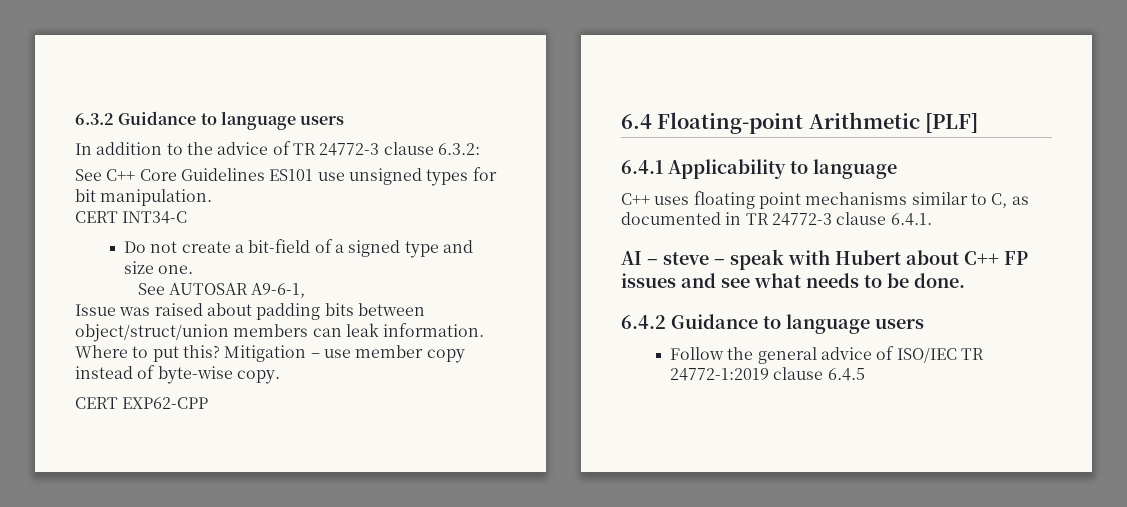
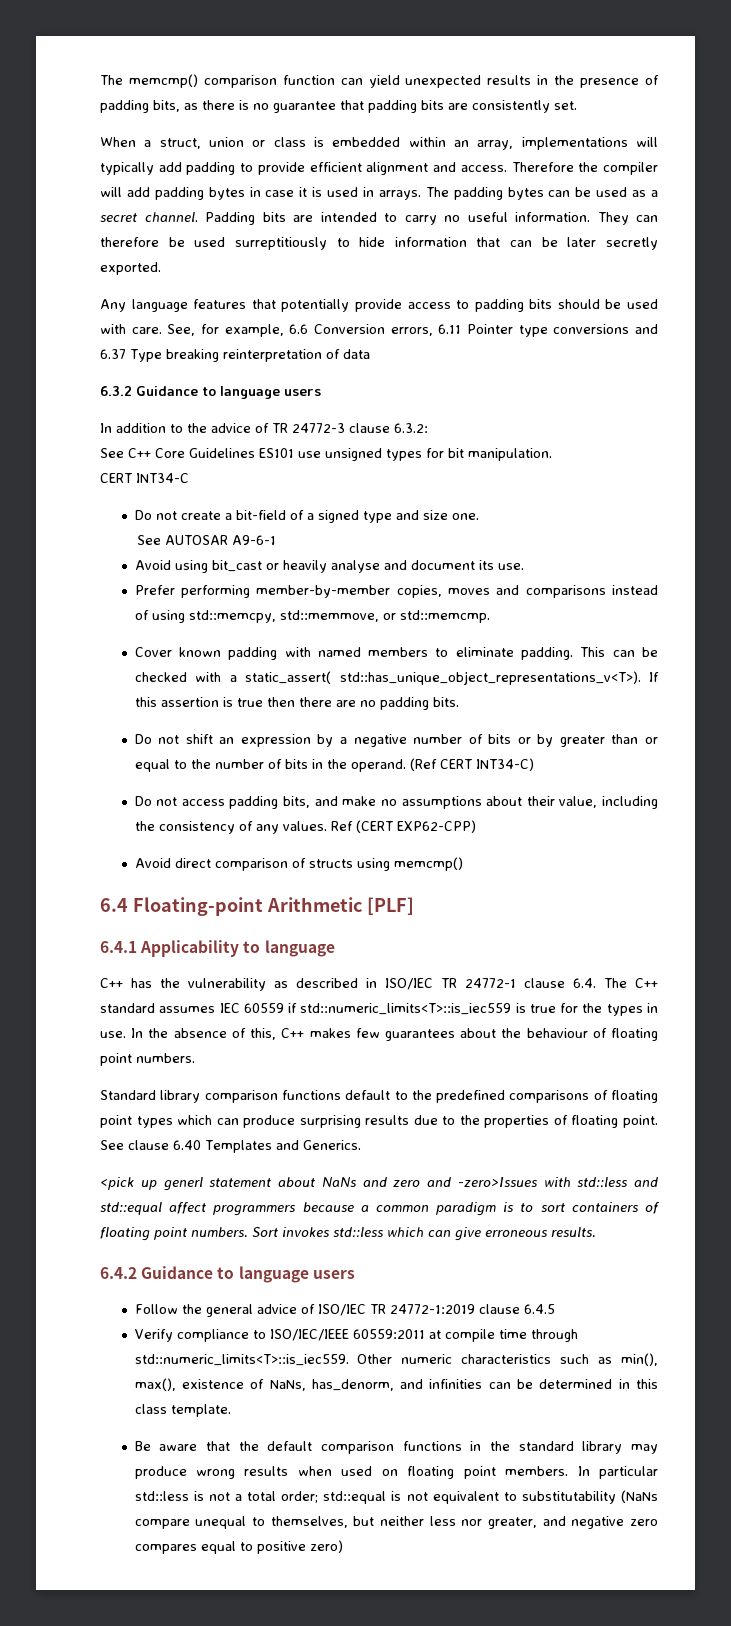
+ The memcmp() comparison function can yield unexpected results in the presence of padding bits, as there is no guarantee that padding bits are consistently set.
+ When a struct, union or class is embedded within an array, implementations will typically add padding to provide efficient alignment and access. Therefore the compiler will add padding bytes in case it is used in arrays. The padding bytes can be used as a secret channel. Padding bits are intended to carry no useful information. They can therefore be used surreptitiously to hide information that can be later secretly exported.
+ Any language features that potentially provide access to padding bits should be used with care. See, for example, 6.6 Conversion errors, 6.11 Pointer type conversions and 6.37 Type breaking reinterpretation of data
- See AUTOSAR A9-6-1,
- Issue was raised about padding bits between object/struct/union members can leak information. Where to put this? Mitigation – use member copy instead of byte-wise copy.
- CERT EXP62-CPP
+ See AUTOSAR A9-6-1
+ Avoid using bit_cast or heavily analyse and document its use.
+ Prefer performing member-by-member copies, moves and comparisons instead of using std::memcpy, std::memmove, or std::memcmp.
+ Cover known padding with named members to eliminate padding. This can be checked with a static_assert( std::has_unique_object_representations_v<T>). If this assertion is true then there are no padding bits.
+ Do not shift an expression by a negative number of bits or by greater than or equal to the number of bits in the operand. (Ref CERT INT34-C)
+ Do not access padding bits, and make no assumptions about their value, including the consistency of any values. Ref (CERT EXP62-CPP)
+ Avoid direct comparison of structs using memcmp()
- C++ uses floating point mechanisms similar to C, as documented in TR 24772-3 clause 6.4.1.
- AI – steve – speak with Hubert about C++ FP issues and see what needs to be done.
+ C++ has the vulnerability as described in ISO/IEC TR 24772-1 clause 6.4. The C++ standard assumes IEC 60559 if std::numeric_limits<T>::is_iec559 is true for the types in use. In the absence of this, C++ makes few guarantees about the behaviour of floating point numbers.
+ Standard library comparison functions default to the predefined comparisons of floating point types which can produce surprising results due to the properties of floating point. See clause 6.40 Templates and Generics.
+ <pick up generl statement about NaNs and zero and -zero>Issues with std::less and std::equal affect programmers because a common paradigm is to sort containers of floating point numbers. Sort invokes std::less which can give erroneous results.
+ Verify compliance to ISO/IEC/IEEE 60559:2011 at compile time through std::numeric_limits<T>::is_iec559. Other numeric characteristics such as min(), max(), existence of NaNs, has_denorm, and infinities can be determined in this class template.
+ Be aware that the default comparison functions in the standard library may produce wrong results when used on floating point members. In particular std::less is not a total order; std::equal is not equivalent to substitutability (NaNs compare unequal to themselves, but neither less nor greater, and negative zero compares equal to positive zero)

